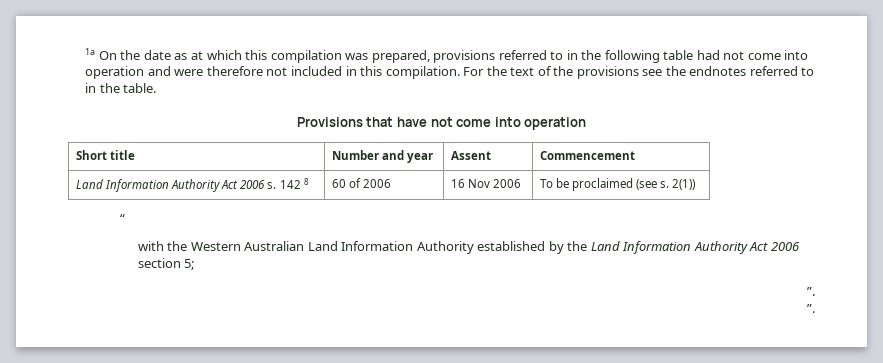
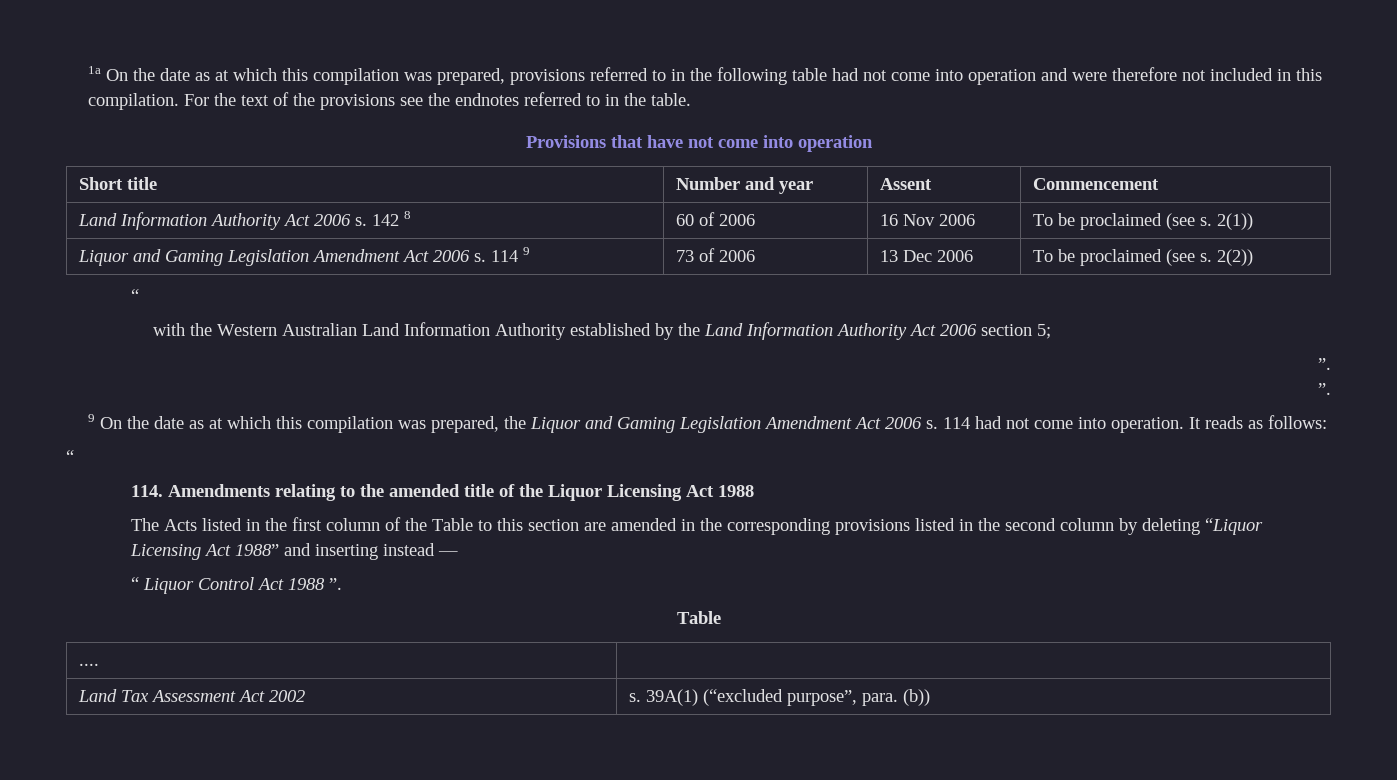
+ Liquor and Gaming Legislation Amendment Act 2006 s. 114 9 | 73 of 2006 | 13 Dec 2006 | To be proclaimed (see s. 2(2))
+ 9 On the date as at which this compilation was prepared, the Liquor and Gaming Legislation Amendment Act 2006 s. 114 had not come into operation. It reads as follows:
+ “
+ 114. Amendments relating to the amended title of the Liquor Licensing Act 1988
+ The Acts listed in the first column of the Table to this section are amended in the corresponding provisions listed in the second column by deleting “Liquor Licensing Act 1988” and inserting instead —
+ “ Liquor Control Act 1988 ”.
+ Table
+ .... |
+ Land Tax Assessment Act 2002 | s. 39A(1) (“excluded purpose”, para. (b))

